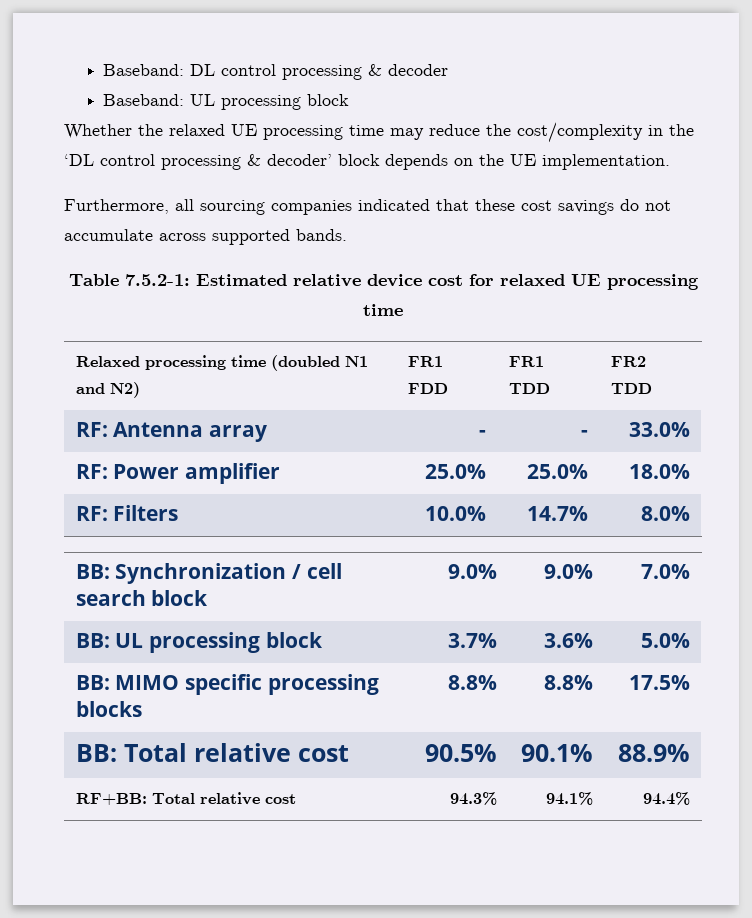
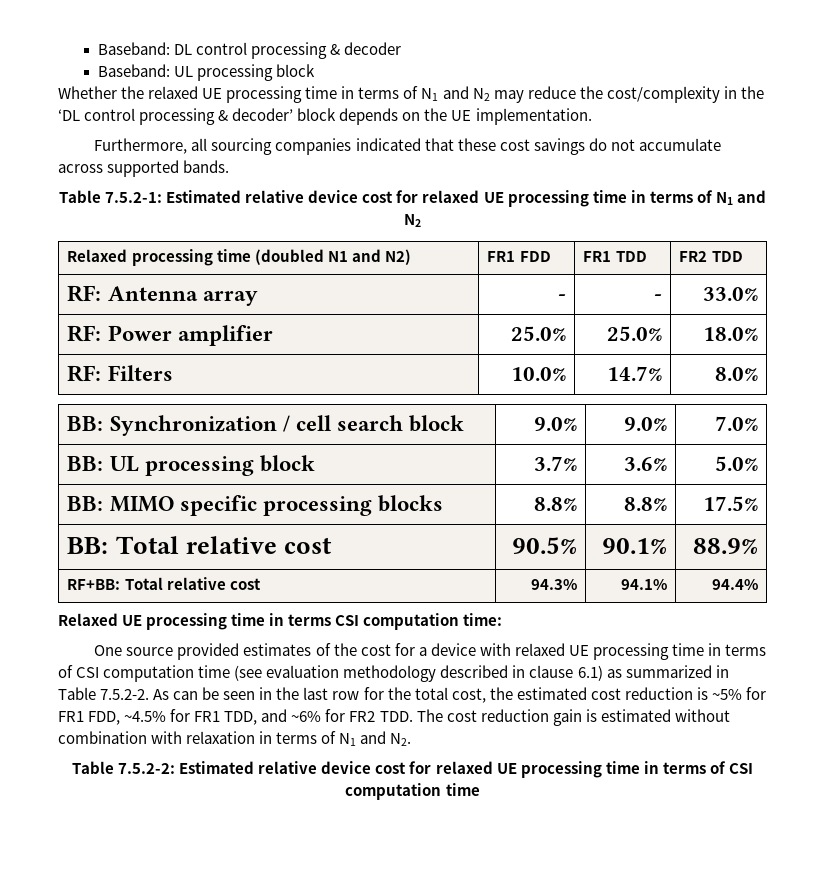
- Whether the relaxed UE processing time may reduce the cost/complexity in the ‘DL control processing & decoder’ block depends on the UE implementation.
+ Whether the relaxed UE processing time in terms of N1 and N2 may reduce the cost/complexity in the ‘DL control processing & decoder’ block depends on the UE implementation.
- Table 7.5.2-1: Estimated relative device cost for relaxed UE processing time
+ Table 7.5.2-1: Estimated relative device cost for relaxed UE processing time in terms of N1 and N2
+ Relaxed UE processing time in terms CSI computation time:
+ One source provided estimates of the cost for a device with relaxed UE processing time in terms of CSI computation time (see evaluation methodology described in clause 6.1) as summarized in Table 7.5.2-2. As can be seen in the last row for the total cost, the estimated cost reduction is ~5% for FR1 FDD, ~4.5% for FR1 TDD, and ~6% for FR2 TDD. The cost reduction gain is estimated without combination with relaxation in terms of N1 and N2.
+ Table 7.5.2-2: Estimated relative device cost for relaxed UE processing time in terms of CSI computation time

